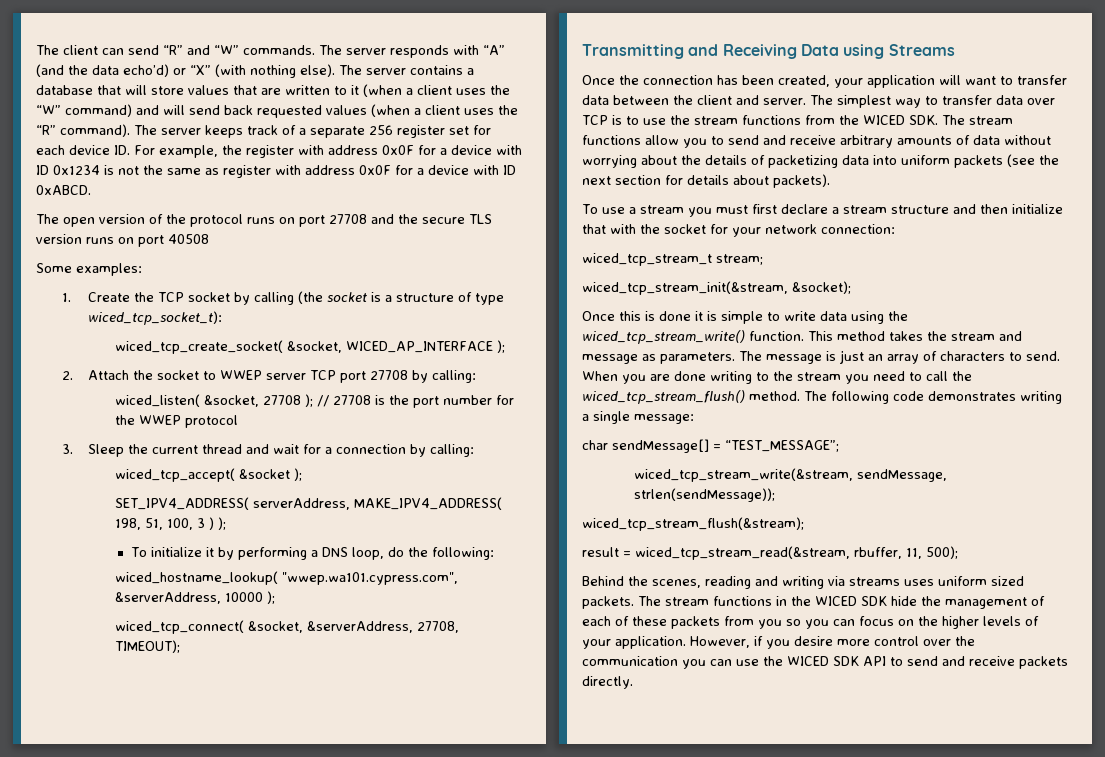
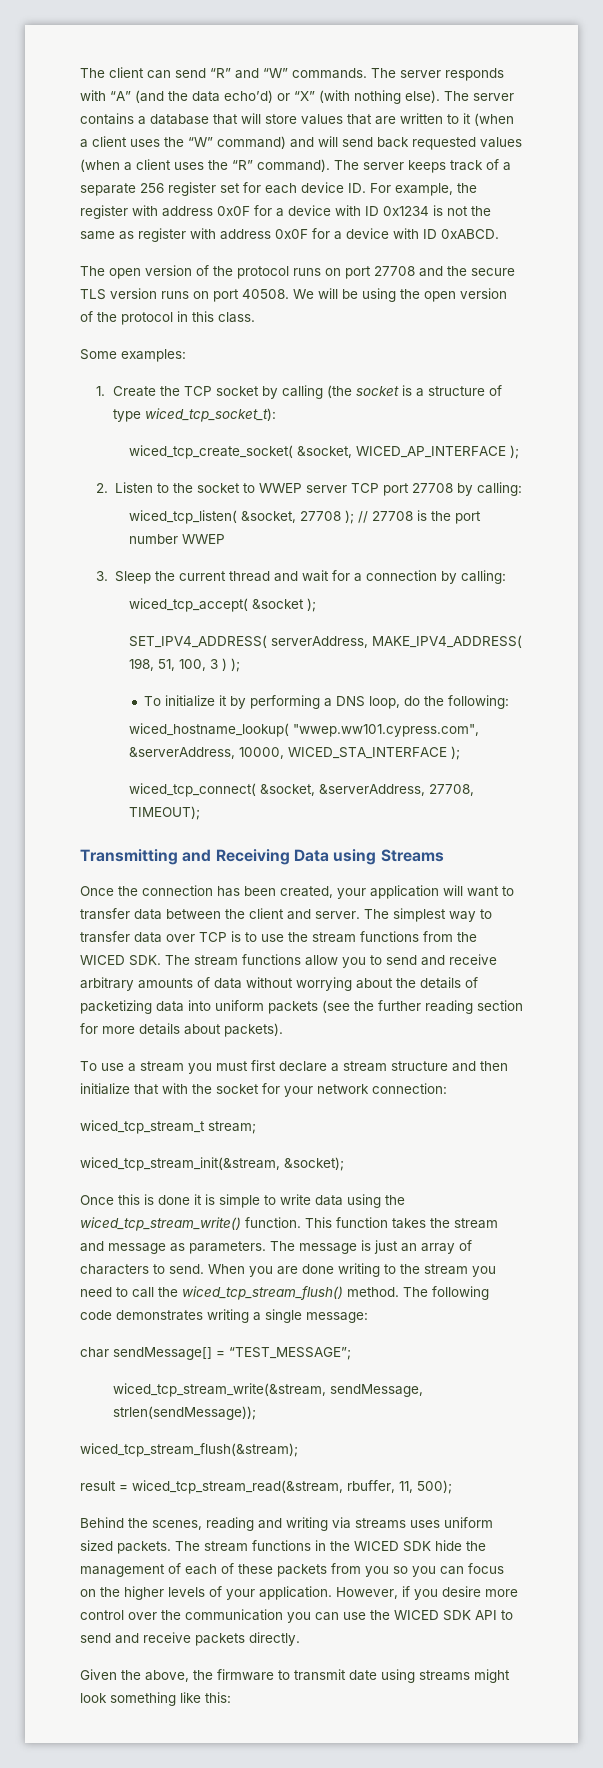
- The open version of the protocol runs on port 27708 and the secure TLS version runs on port 40508
+ The open version of the protocol runs on port 27708 and the secure TLS version runs on port 40508. We will be using the open version of the protocol in this class.
- 2. Attach the socket to WWEP server TCP port 27708 by calling:
+ 2. Listen to the socket to WWEP server TCP port 27708 by calling:
- wiced_listen( &socket, 27708 ); // 27708 is the port number for the WWEP protocol
+ wiced_tcp_listen( &socket, 27708 ); // 27708 is the port number WWEP
- wiced_hostname_lookup( "wwep.wa101.cypress.com", &serverAddress, 10000 );
+ wiced_hostname_lookup( "wwep.ww101.cypress.com", &serverAddress, 10000, WICED_STA_INTERFACE );
- The simplest way to transfer data over TCP is to use the stream functions from the WICED SDK. The stream functions allow you to send and receive arbitrary amounts of data without worrying about the details of packetizing data into uniform packets (see the next section for details about packets).
+ The simplest way to transfer data over TCP is to use the stream functions from the WICED SDK. The stream functions allow you to send and receive arbitrary amounts of data without worrying about the details of packetizing data into uniform packets (see the further reading section for more details about packets).
- This method takes the stream and message as parameters.
+ This function takes the stream and message as parameters.
+ Given the above, the firmware to transmit date using streams might look something like this:

